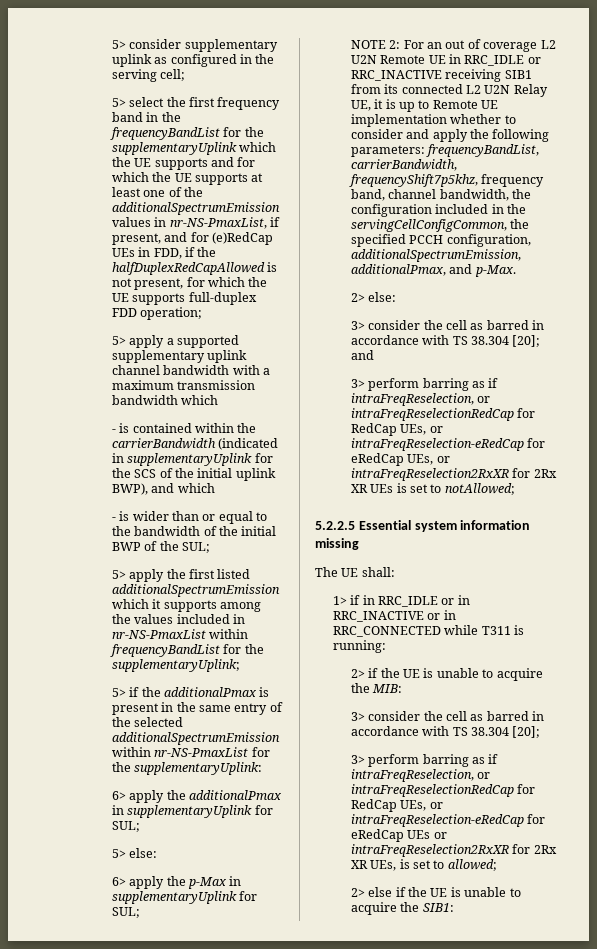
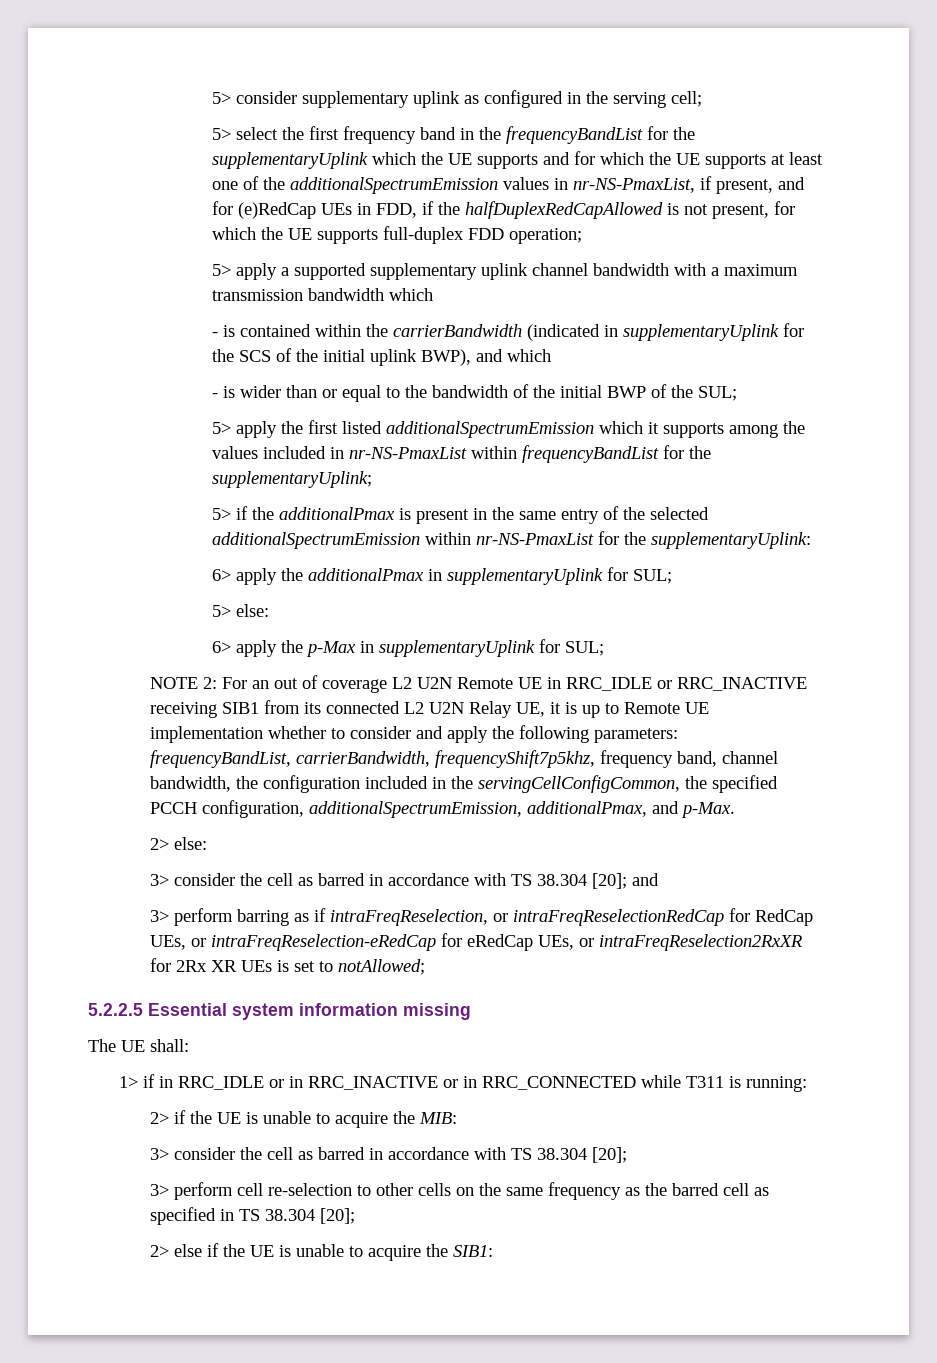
- 3> perform barring as if intraFreqReselection, or intraFreqReselectionRedCap for RedCap UEs, or intraFreqReselection-eRedCap for eRedCap UEs or intraFreqReselection2RxXR for 2Rx XR UEs, is set to allowed;
+ 3> perform cell re-selection to other cells on the same frequency as the barred cell as specified in TS 38.304 [20];

